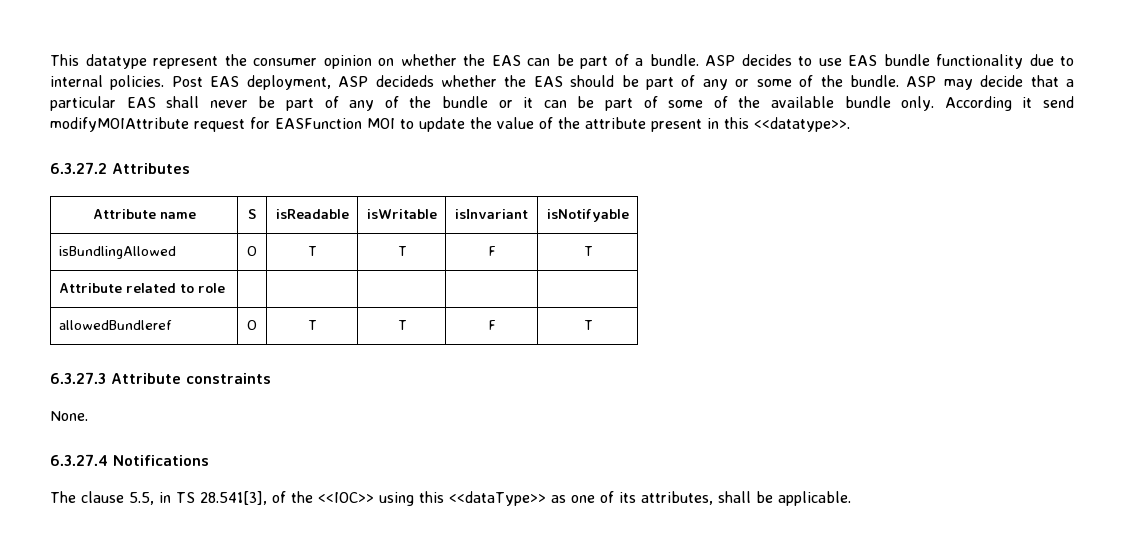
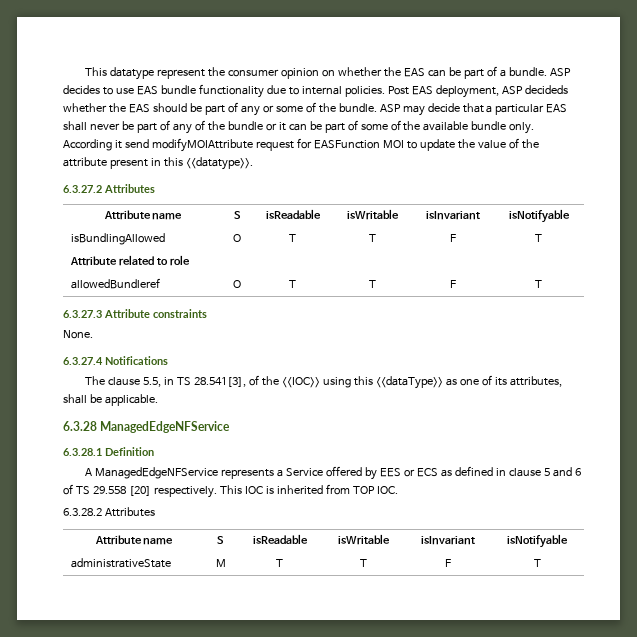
+ 6.3.28 ManagedEdgeNFService
+ 6.3.28.1 Definition
+ A ManagedEdgeNFService represents a Service offered by EES or ECS as defined in clause 5 and 6 of TS 29.558 [20] respectively. This IOC is inherited from TOP IOC.
+ 6.3.28.2 Attributes
+ Attribute name | S | isReadable | isWritable | isInvariant | isNotifyable
+ administrativeState | M | T | T | F | T

